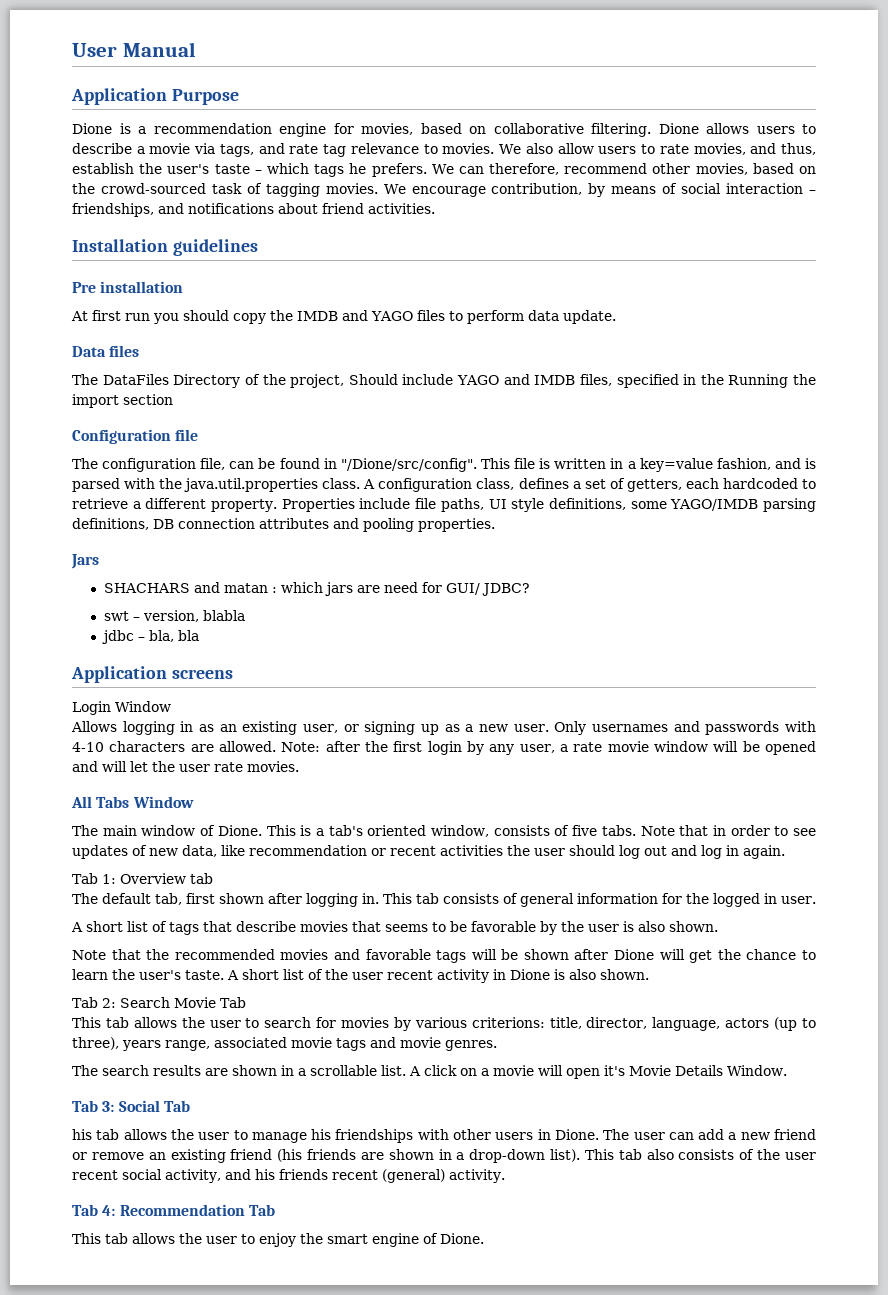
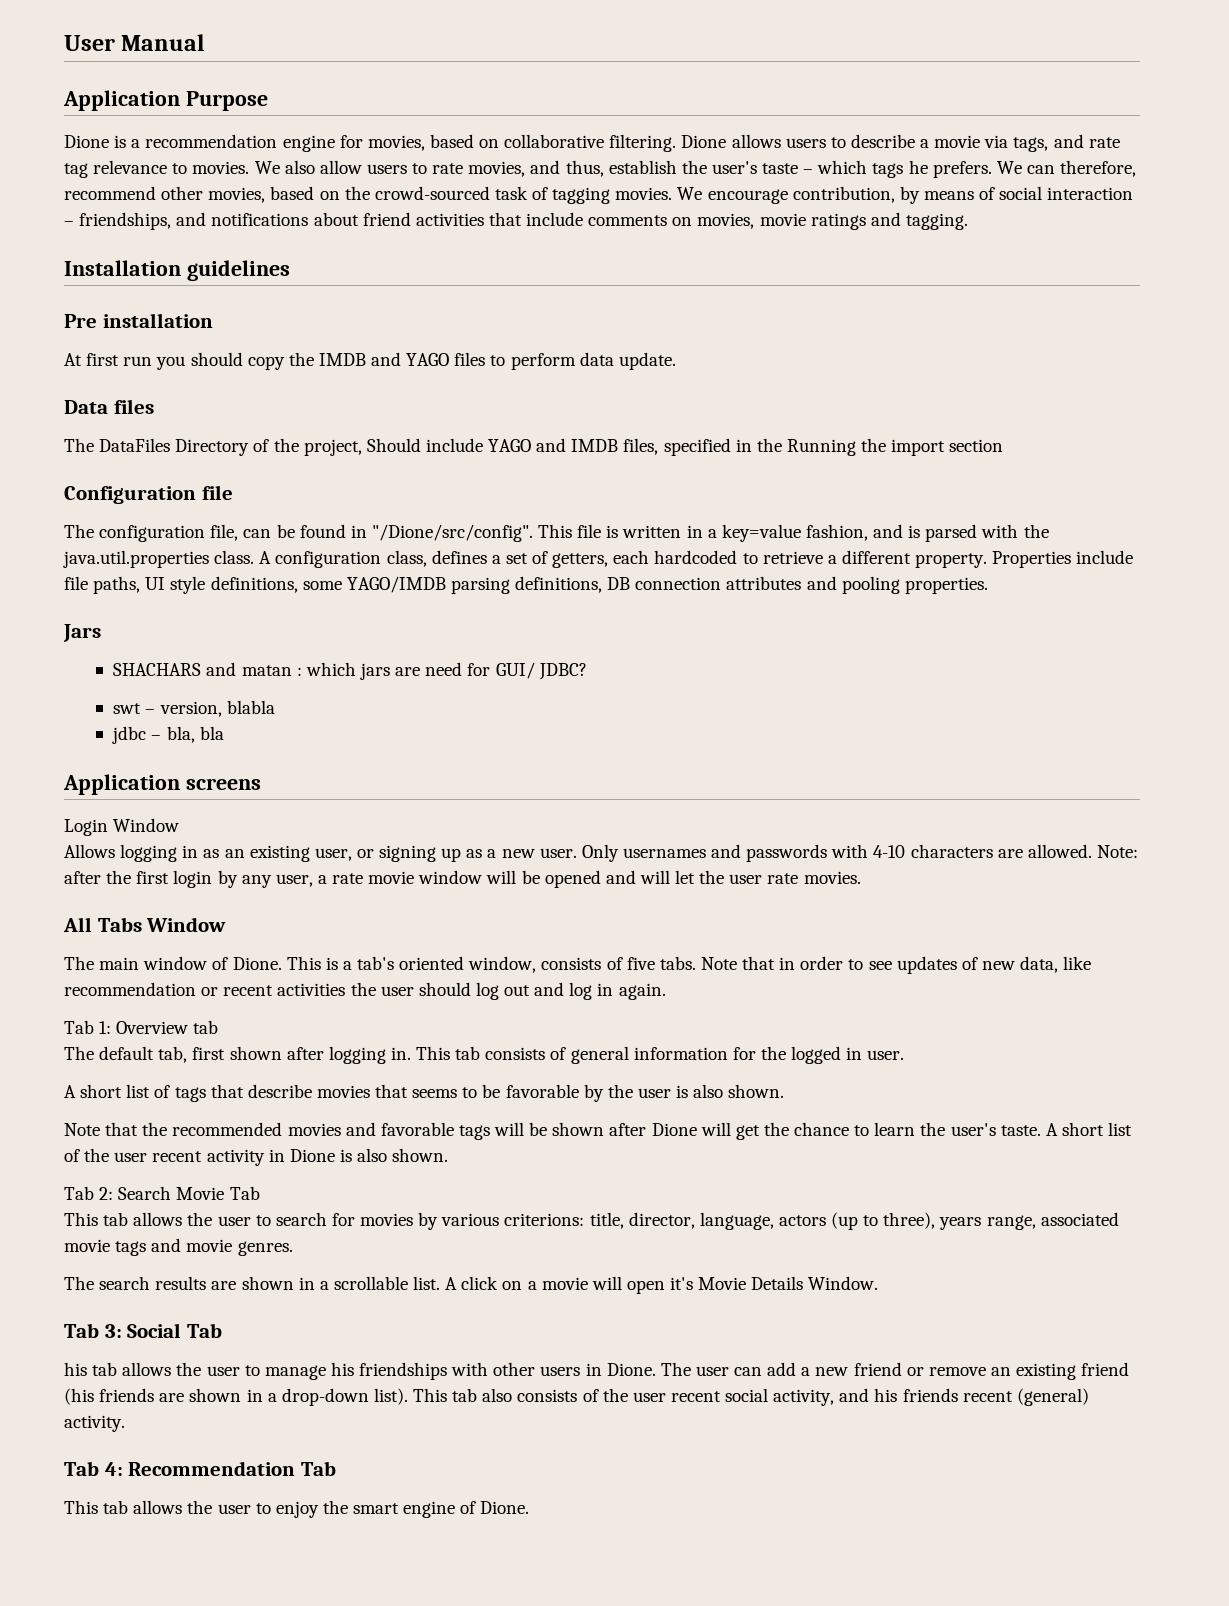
- We encourage contribution, by means of social interaction – friendships, and notifications about friend activities.
+ We encourage contribution, by means of social interaction – friendships, and notifications about friend activities that include comments on movies, movie ratings and tagging.

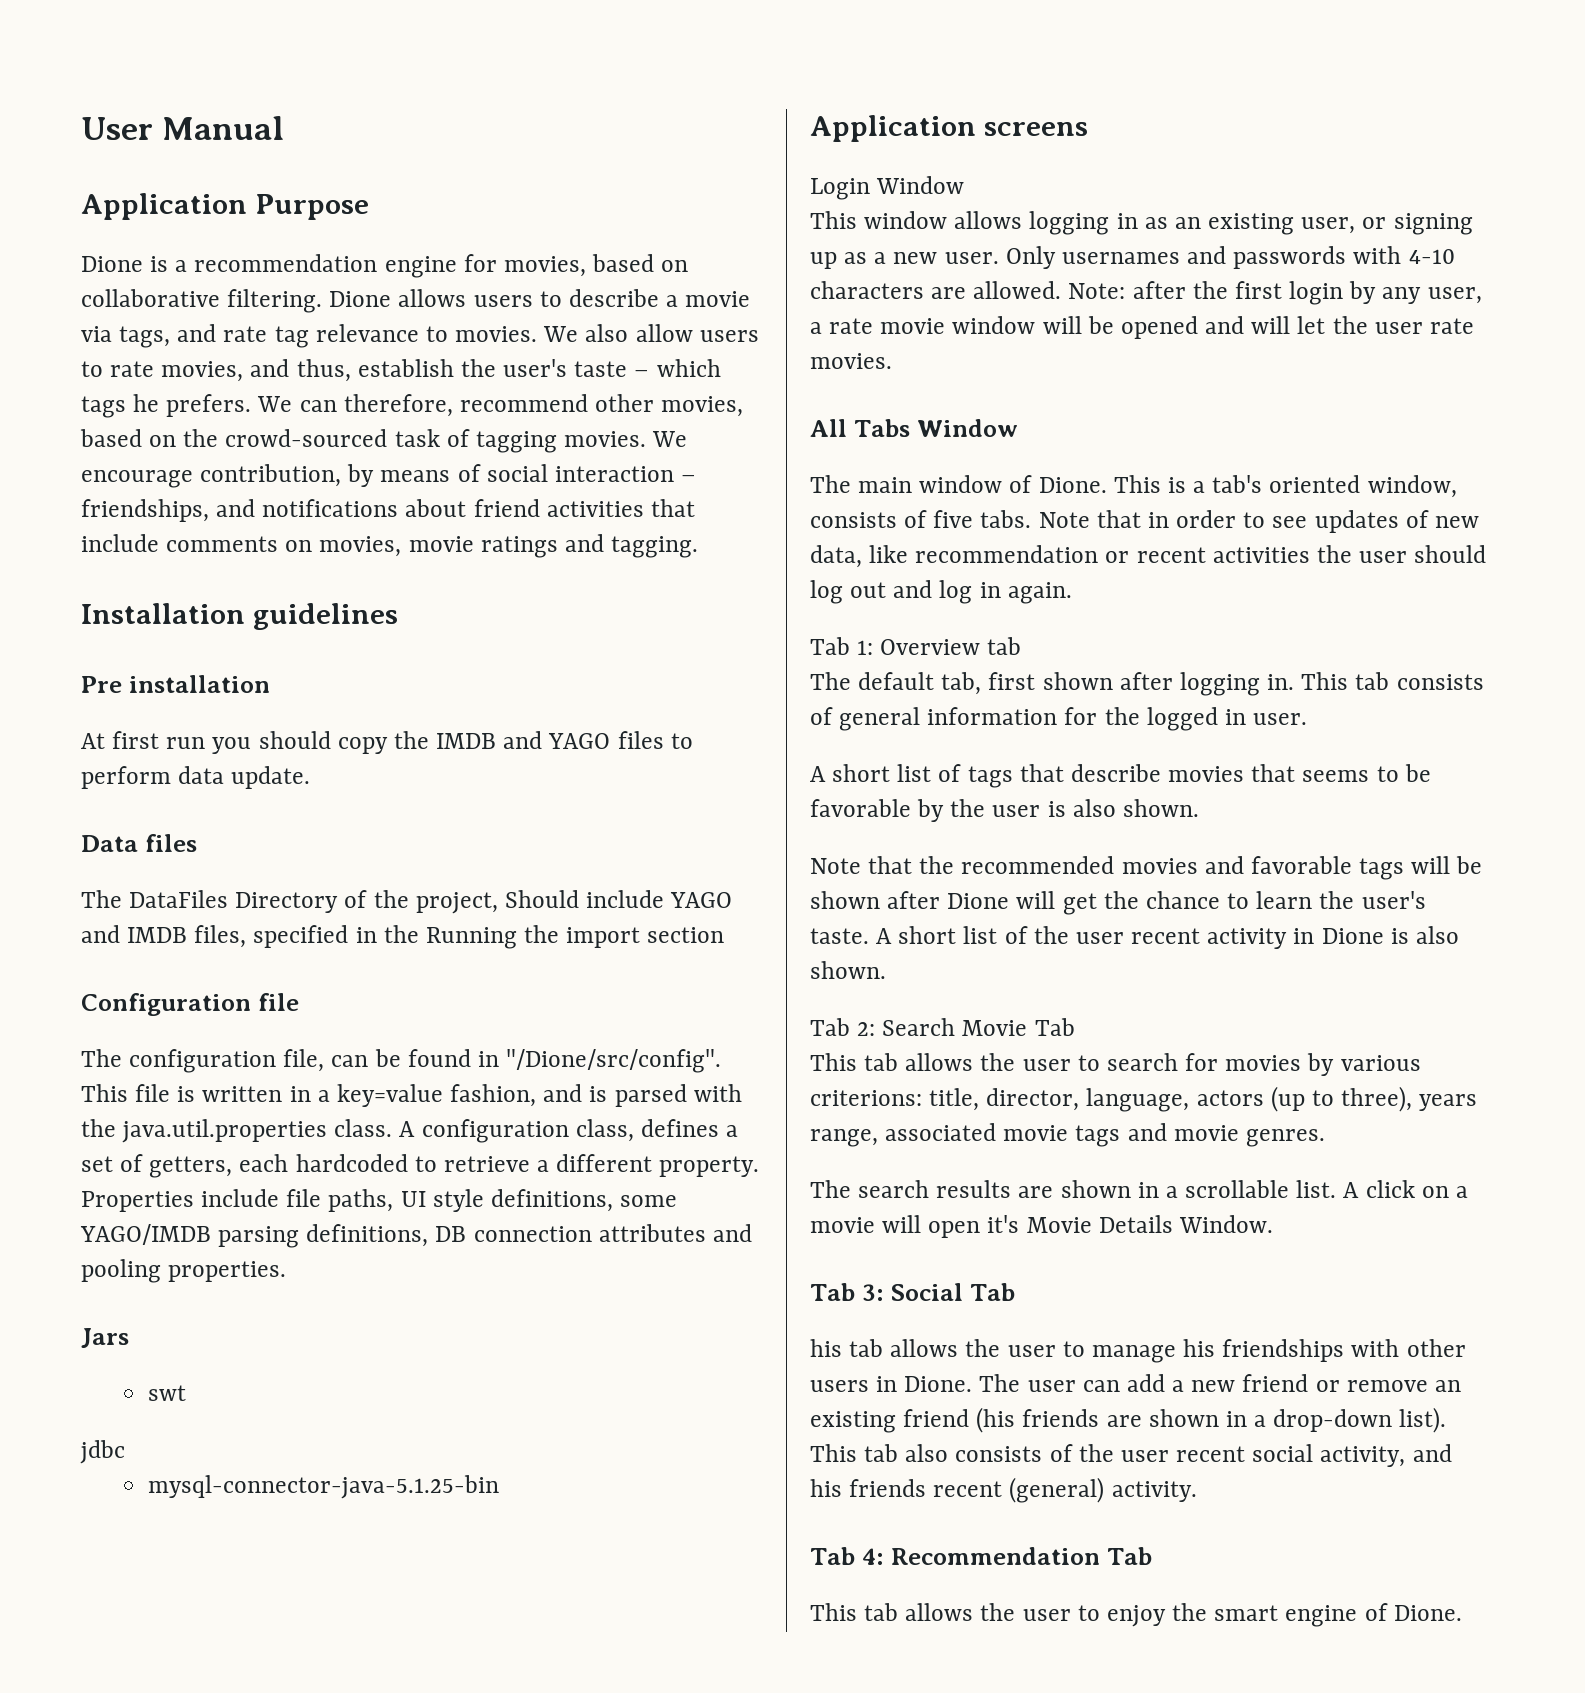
- SHACHARS and matan : which jars are need for GUI/ JDBC?
- swt – version, blabla
- jdbc – bla, bla
+ swt
+ jdbc
+ mysql-connector-java-5.1.25-bin
- Allows logging in as an existing user, or signing up as a new user.
+ This window allows logging in as an existing user, or signing up as a new user.

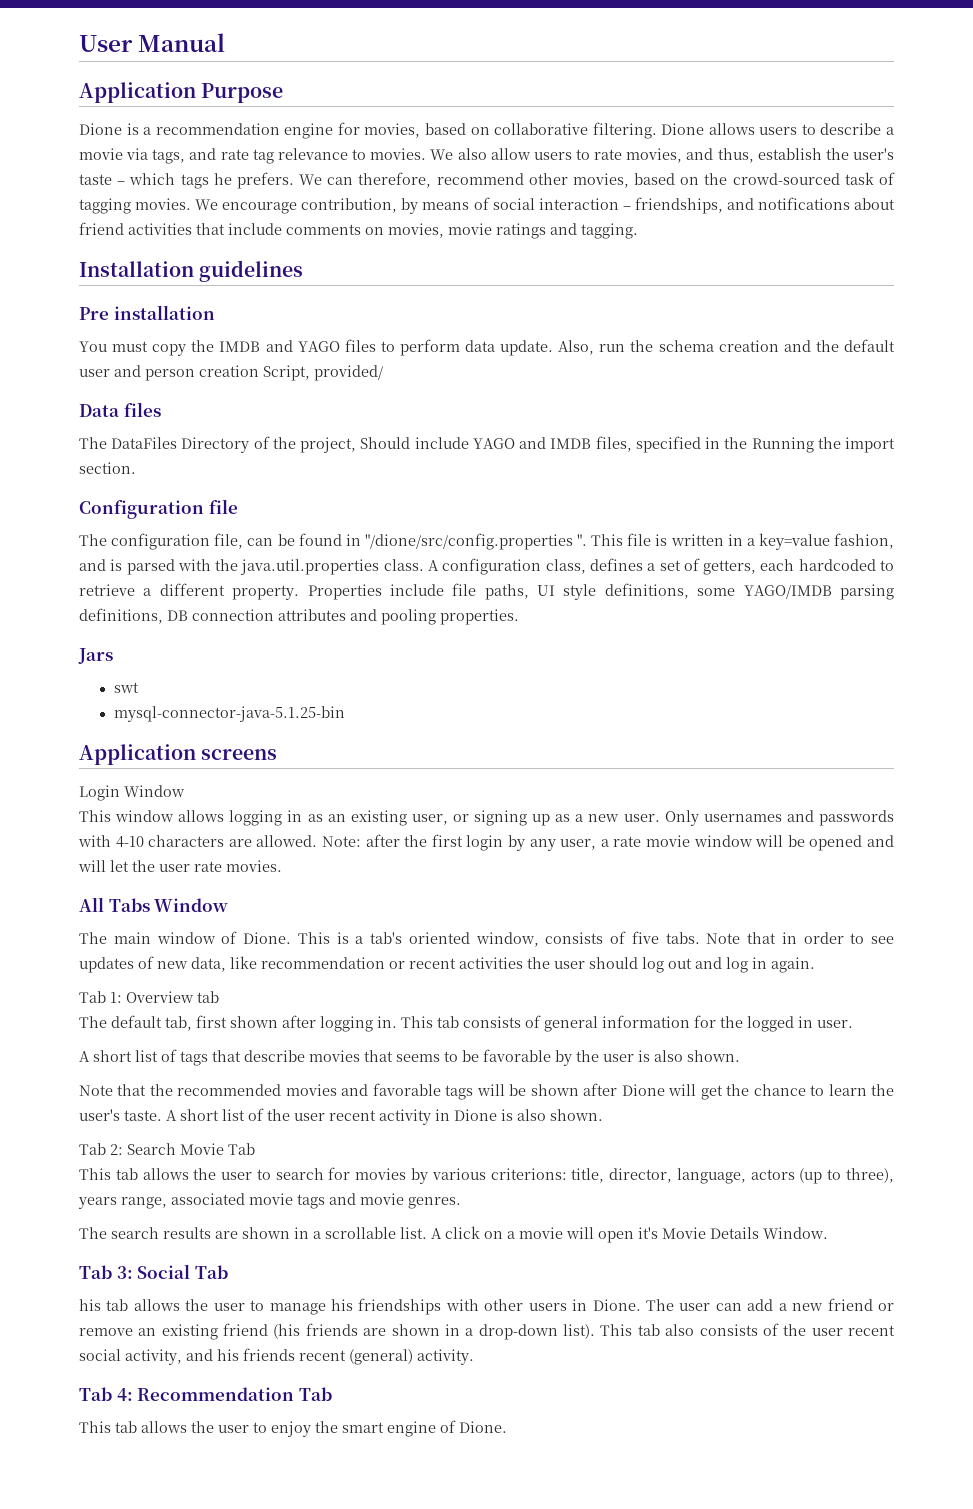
- At first run you should copy the IMDB and YAGO files to perform data update.
+ You must copy the IMDB and YAGO files to perform data update. Also, run the schema creation and the default user and person creation Script, provided/
- The DataFiles Directory of the project, Should include YAGO and IMDB files, specified in the Running the import section
+ The DataFiles Directory of the project, Should include YAGO and IMDB files, specified in the Running the import section.
- The configuration file, can be found in "/Dione/src/config".
+ The configuration file, can be found in "/dione/src/config.properties ".
- jdbc

